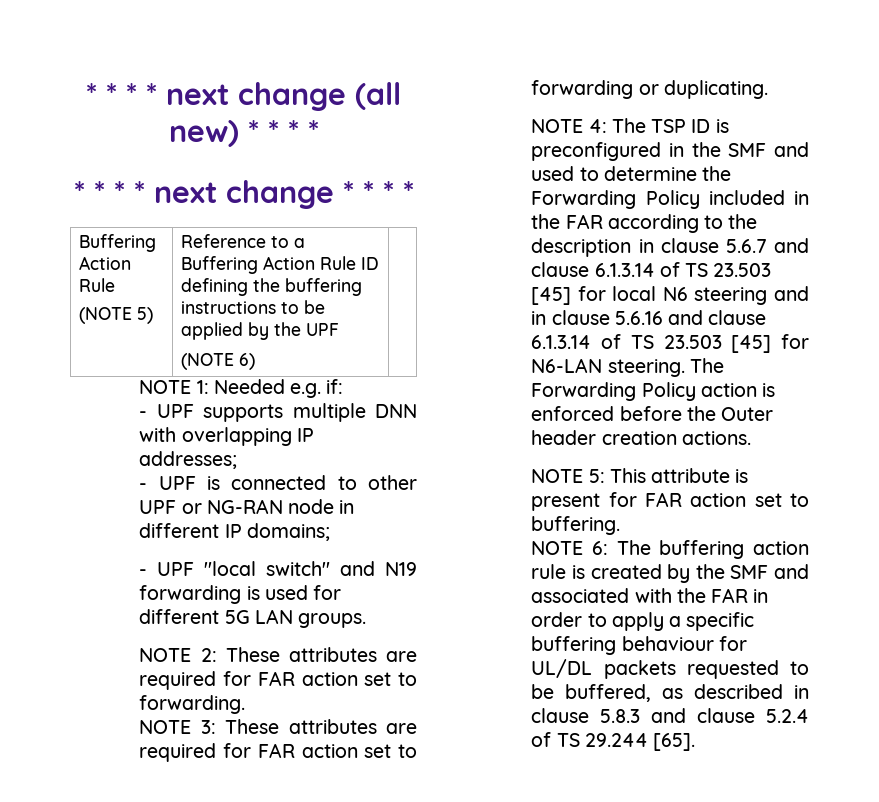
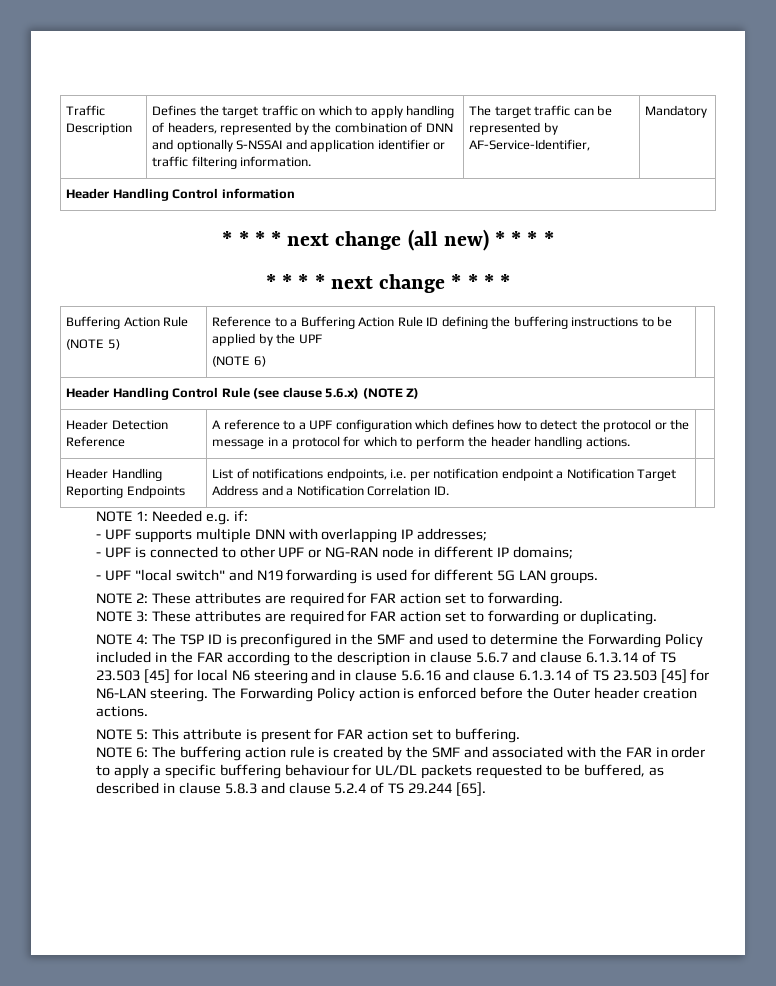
+ Traffic Description | Defines the target traffic on which to apply handling of headers, represented by the combination of DNN and optionally S-NSSAI and application identifier or traffic filtering information. | The target traffic can be represented by AF-Service-Identifier, | Mandatory
+ Header Handling Control information
+ Header Handling Control Rule (see clause 5.6.x) (NOTE Z)
+ Header Detection Reference | A reference to a UPF configuration which defines how to detect the protocol or the message in a protocol for which to perform the header handling actions. |
+ Header Handling Reporting Endpoints | List of notifications endpoints, i.e. per notification endpoint a Notification Target Address and a Notification Correlation ID. |

